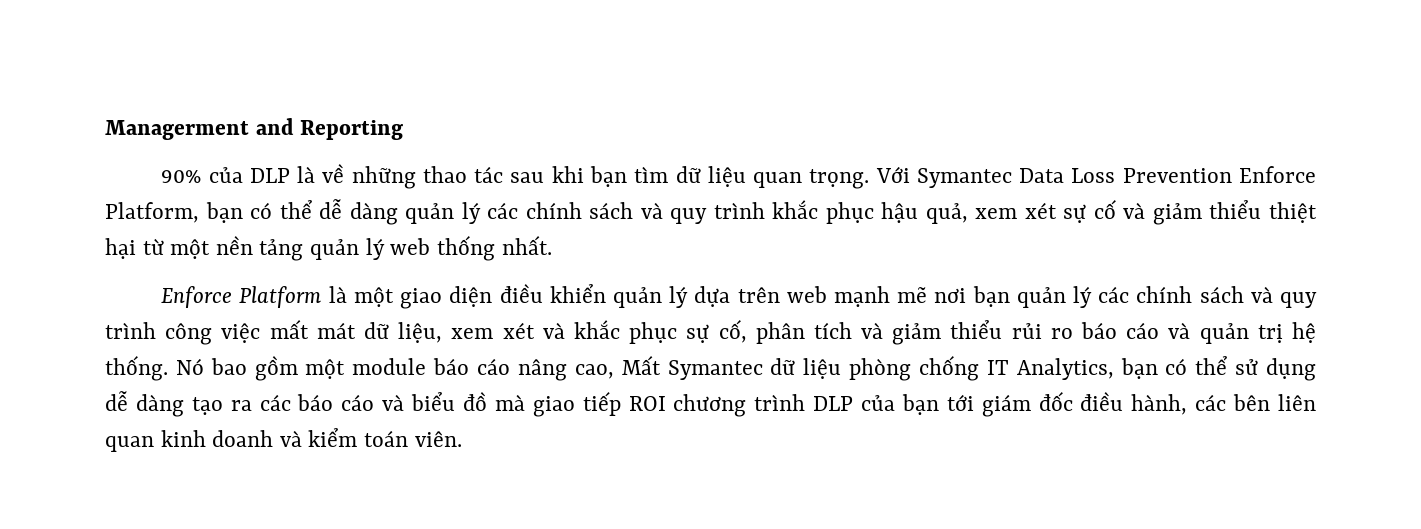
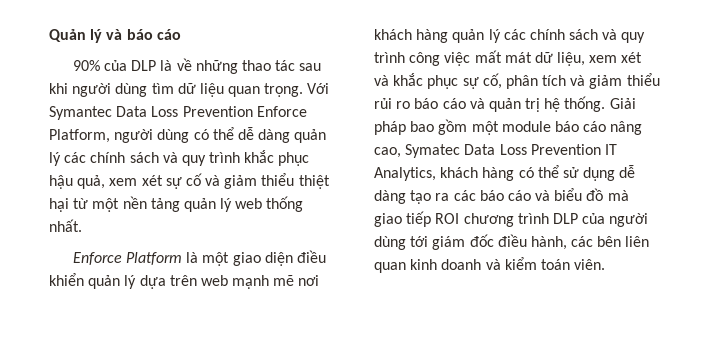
- Managerment and Reporting
+ Quản lý và báo cáo
- 90% của DLP là về những thao tác sau khi bạn tìm dữ liệu quan trọng.
+ 90% của DLP là về những thao tác sau khi người dùng tìm dữ liệu quan trọng.
- Với Symantec Data Loss Prevention Enforce Platform, bạn có thể dễ dàng quản lý các chính sách và quy trình khắc phục hậu quả, xem xét sự cố và giảm thiểu thiệt hại từ một nền tảng quản lý web thống nhất.
+ Với Symantec Data Loss Prevention Enforce Platform, người dùng có thể dễ dàng quản lý các chính sách và quy trình khắc phục hậu quả, xem xét sự cố và giảm thiểu thiệt hại từ một nền tảng quản lý web thống nhất.
- Enforce Platform là một giao diện điều khiển quản lý dựa trên web mạnh mẽ nơi bạn quản lý các chính sách và quy trình công việc mất mát dữ liệu, xem xét và khắc phục sự cố, phân tích và giảm thiểu rủi ro báo cáo và quản trị hệ thống.
+ Enforce Platform là một giao diện điều khiển quản lý dựa trên web mạnh mẽ nơi khách hàng quản lý các chính sách và quy trình công việc mất mát dữ liệu, xem xét và khắc phục sự cố, phân tích và giảm thiểu rủi ro báo cáo và quản trị hệ thống.
- Nó bao gồm một module báo cáo nâng cao, Mất Symantec dữ liệu phòng chống IT Analytics, bạn có thể sử dụng dễ dàng tạo ra các báo cáo và biểu đồ mà giao tiếp ROI chương trình DLP của bạn tới giám đốc điều hành, các bên liên quan kinh doanh và kiểm toán viên.
+ Giải pháp bao gồm một module báo cáo nâng cao, Symatec Data Loss Prevention IT Analytics, khách hàng có thể sử dụng dễ dàng tạo ra các báo cáo và biểu đồ mà giao tiếp ROI chương trình DLP của người dùng tới giám đốc điều hành, các bên liên quan kinh doanh và kiểm toán viên.

